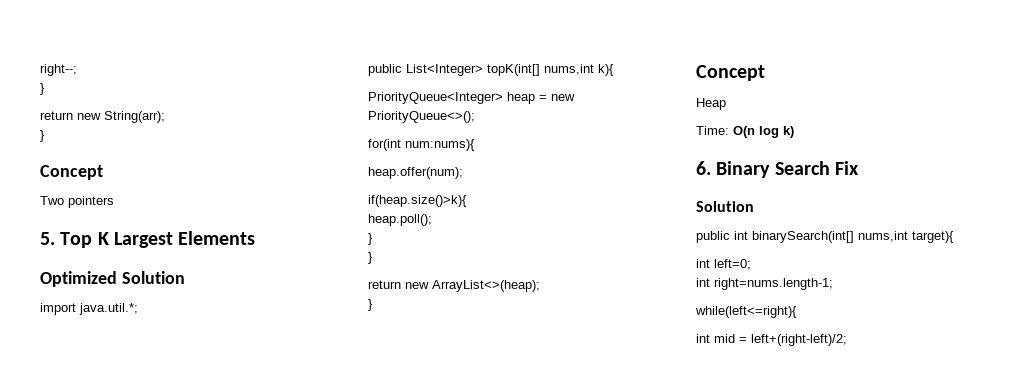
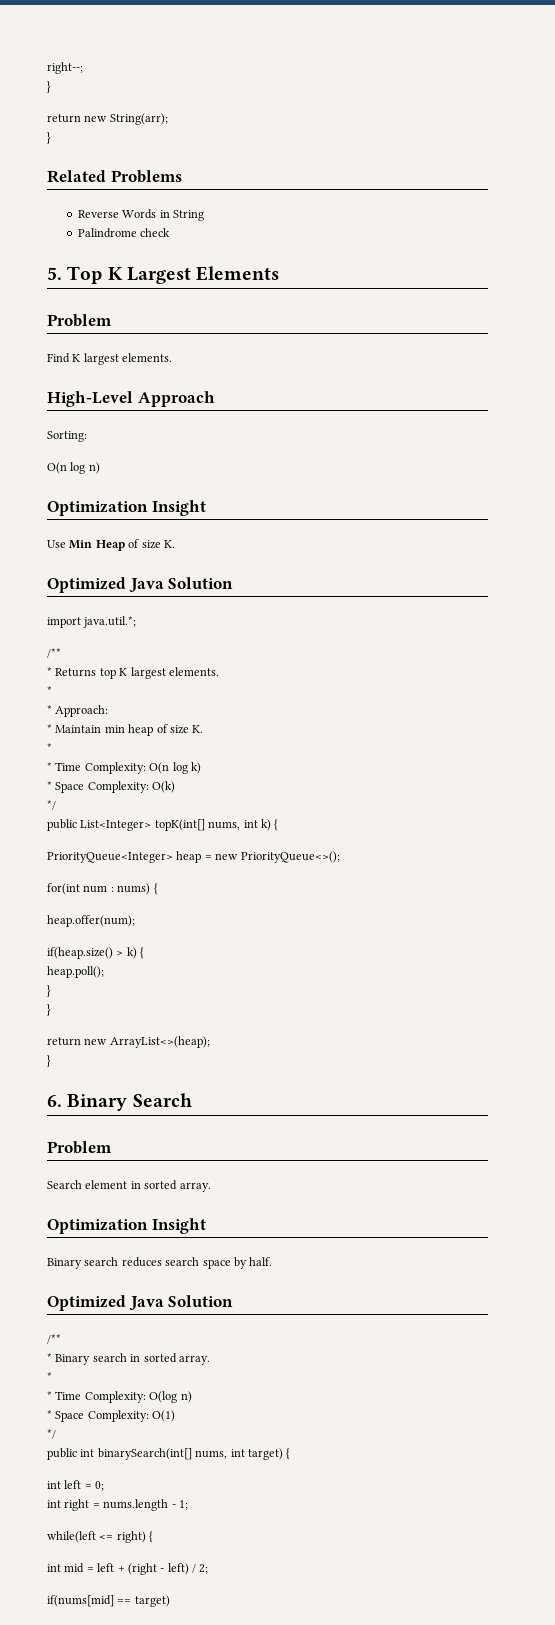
  return new String(arr);
  }
- Concept
- Two pointers
+ Related Problems
+ Reverse Words in String
+ Palindrome check
  5. Top K Largest Elements
- Optimized Solution
+ Problem
+ Find K largest elements.
+ High-Level Approach
+ Sorting:
+ O(n log n)
+ Optimization Insight
+ Use Min Heap of size K.
+ Optimized Java Solution
  import java.util.*;
+ /**
+ * Returns top K largest elements.
+ *
+ * Approach:
+ * Maintain min heap of size K.
+ *
+ * Time Complexity: O(n log k)
+ * Space Complexity: O(k)
+ */
- public List<Integer> topK(int[] nums,int k){
+ public List<Integer> topK(int[] nums, int k) {
- for(int num:nums){
+ for(int num : nums) {
  heap.offer(num);
- if(heap.size()>k){
+ if(heap.size() > k) {
  return new ArrayList<>(heap);
  }
- Concept
- Heap
- Time: O(n log k)
- 6. Binary Search Fix
- Solution
- public int binarySearch(int[] nums,int target){
- int left=0;
- int right=nums.length-1;
- while(left<=right){
- int mid = left+(right-left)/2;
+ 6. Binary Search
+ Problem
+ Search element in sorted array.
+ Optimization Insight
+ Binary search reduces search space by half.
+ Optimized Java Solution
+ /**
+ * Binary search in sorted array.
+ *
+ * Time Complexity: O(log n)
+ * Space Complexity: O(1)
+ */
+ public int binarySearch(int[] nums, int target) {
+ int left = 0;
+ int right = nums.length - 1;
+ while(left <= right) {
+ int mid = left + (right - left) / 2;
+ if(nums[mid] == target)

